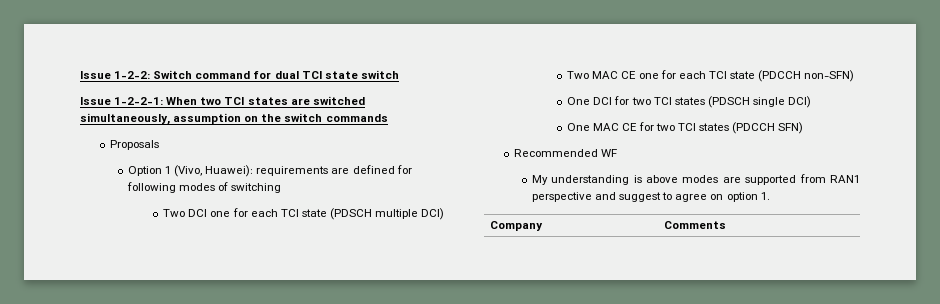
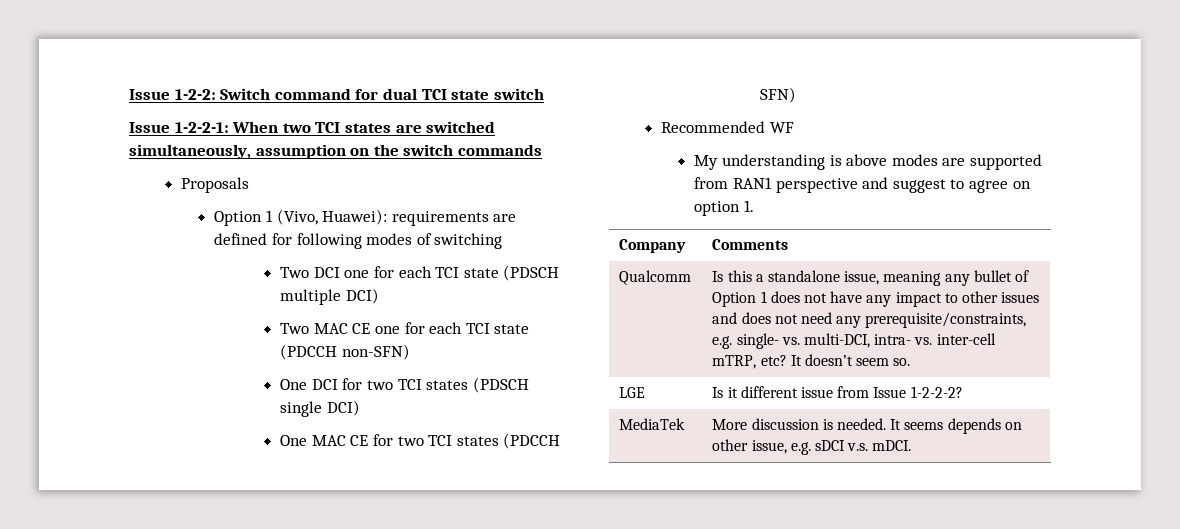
+ Qualcomm | Is this a standalone issue, meaning any bullet of Option 1 does not have any impact to other issues and does not need any prerequisite/constraints, e.g. single- vs. multi-DCI, intra- vs. inter-cell mTRP, etc? It doesn’t seem so.
+ LGE | Is it different issue from Issue 1-2-2-2?
+ MediaTek | More discussion is needed. It seems depends on other issue, e.g. sDCI v.s. mDCI.

